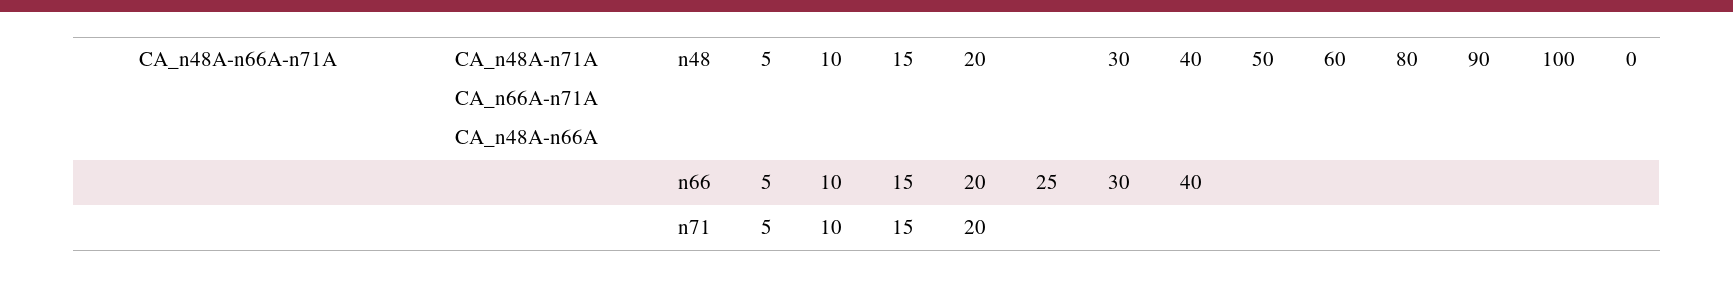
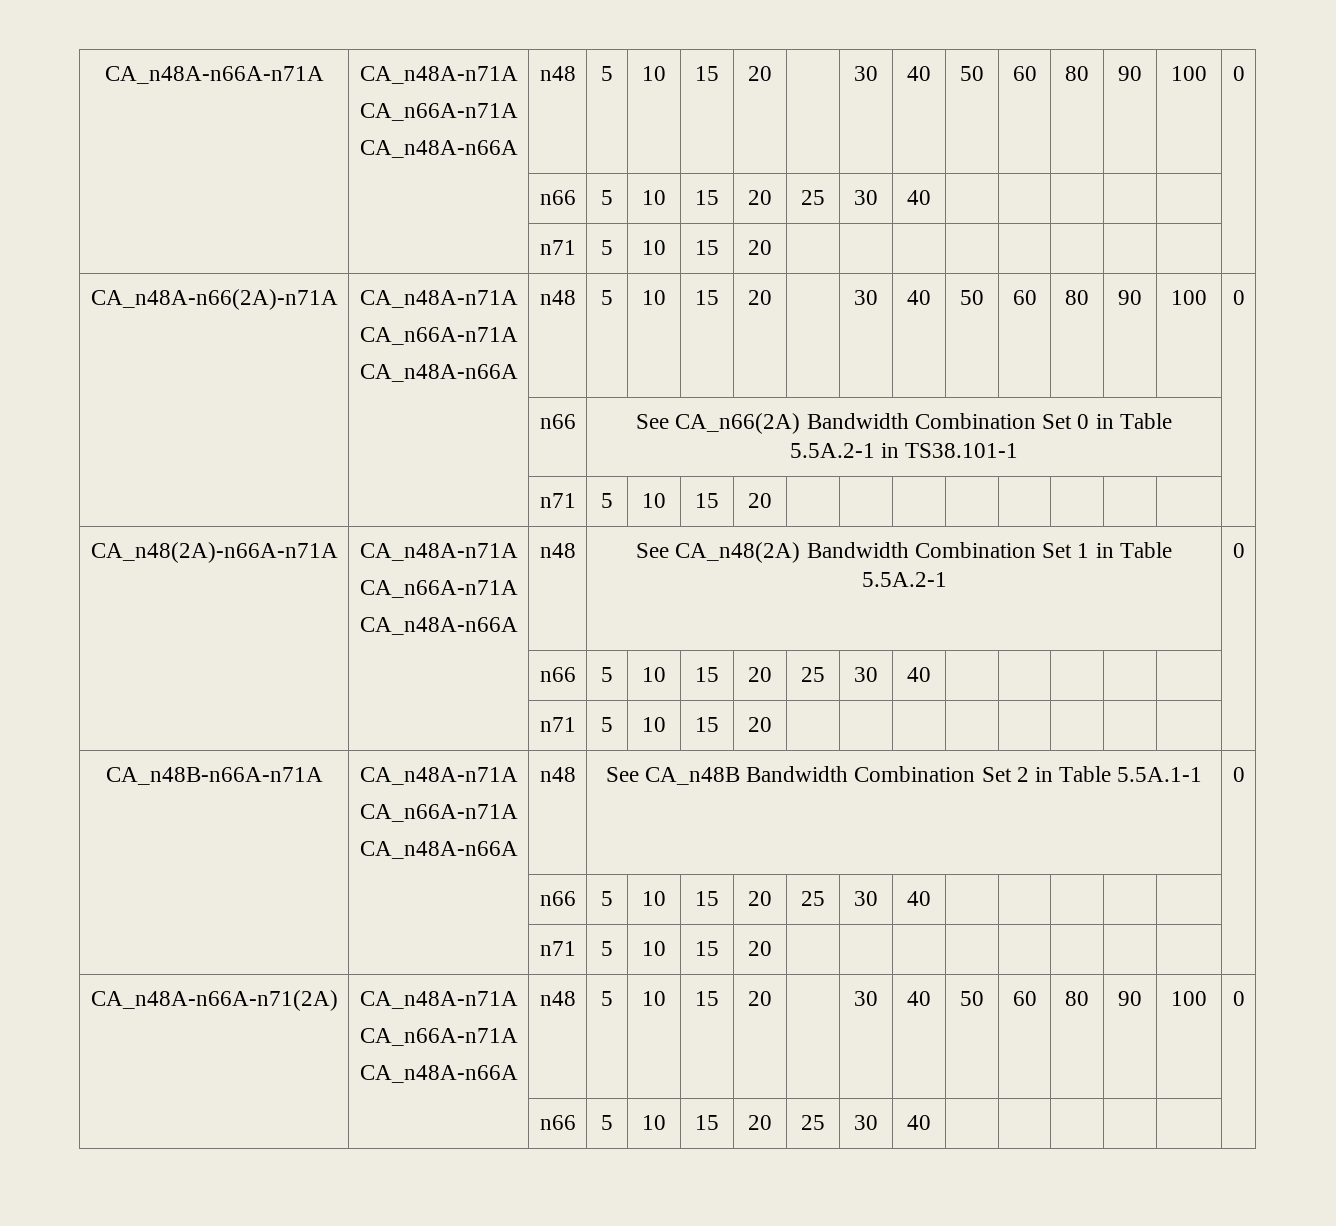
+ CA_n48A-n66(2A)-n71A | CA_n48A-n71A
+ CA_n66A-n71A
+ CA_n48A-n66A | n48 | 5 | 10 | 15 | 20 | | 30 | 40 | 50 | 60 | 80 | 90 | 100 | 0
+ | | n66 | See CA_n66(2A) Bandwidth Combination Set 0 in Table 5.5A.2-1 in TS38.101-1 |
+ | | n71 | 5 | 10 | 15 | 20 | | | | | | | | |
+ CA_n48(2A)-n66A-n71A | CA_n48A-n71A
+ CA_n66A-n71A
+ CA_n48A-n66A | n48 | See CA_n48(2A) Bandwidth Combination Set 1 in Table 5.5A.2-1 | 0
+ | | n66 | 5 | 10 | 15 | 20 | 25 | 30 | 40 | | | | | |
+ | | n71 | 5 | 10 | 15 | 20 | | | | | | | | |
+ CA_n48B-n66A-n71A | CA_n48A-n71A
+ CA_n66A-n71A
+ CA_n48A-n66A | n48 | See CA_n48B Bandwidth Combination Set 2 in Table 5.5A.1-1 | 0
+ | | n66 | 5 | 10 | 15 | 20 | 25 | 30 | 40 | | | | | |
+ | | n71 | 5 | 10 | 15 | 20 | | | | | | | | |
+ CA_n48A-n66A-n71(2A) | CA_n48A-n71A
+ CA_n66A-n71A
+ CA_n48A-n66A | n48 | 5 | 10 | 15 | 20 | | 30 | 40 | 50 | 60 | 80 | 90 | 100 | 0
+ | | n66 | 5 | 10 | 15 | 20 | 25 | 30 | 40 | | | | | |

